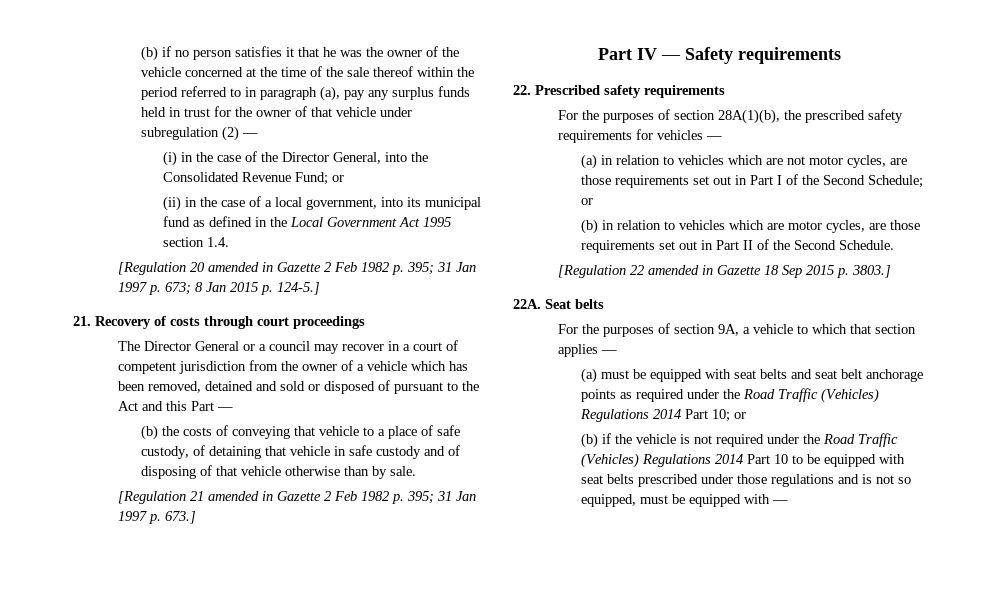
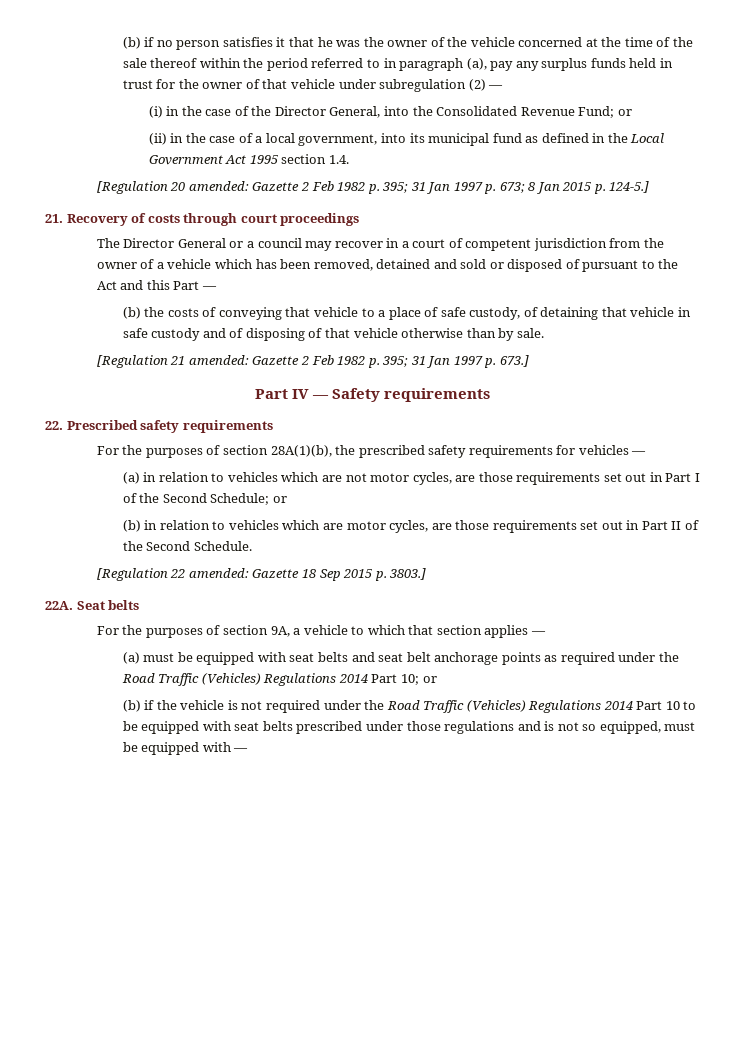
- [Regulation 20 amended in Gazette 2 Feb 1982 p. 395; 31 Jan 1997 p. 673; 8 Jan 2015 p. 124-5.]
+ [Regulation 20 amended: Gazette 2 Feb 1982 p. 395; 31 Jan 1997 p. 673; 8 Jan 2015 p. 124-5.]
- [Regulation 21 amended in Gazette 2 Feb 1982 p. 395; 31 Jan 1997 p. 673.]
+ [Regulation 21 amended: Gazette 2 Feb 1982 p. 395; 31 Jan 1997 p. 673.]
- [Regulation 22 amended in Gazette 18 Sep 2015 p. 3803.]
+ [Regulation 22 amended: Gazette 18 Sep 2015 p. 3803.]

